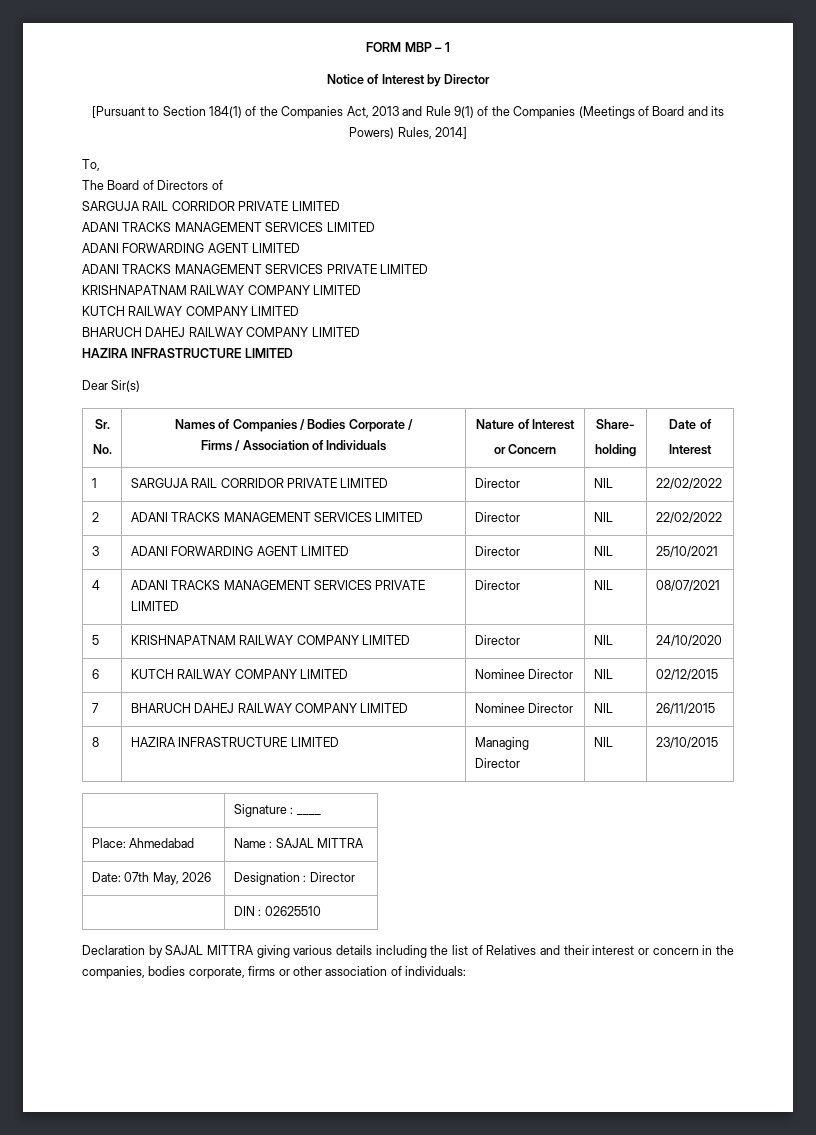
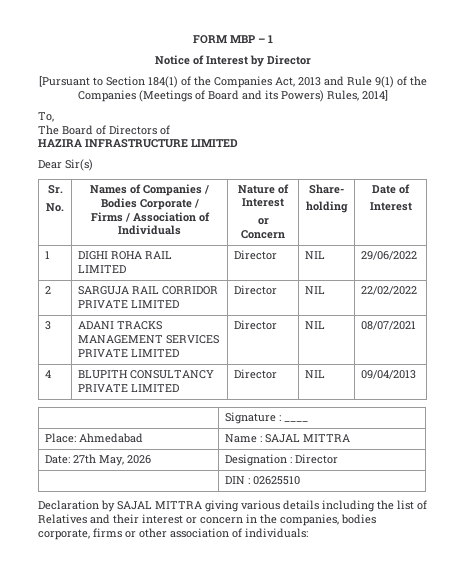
  The Board of Directors of
- SARGUJA RAIL CORRIDOR PRIVATE LIMITED
- ADANI TRACKS MANAGEMENT SERVICES LIMITED
- ADANI FORWARDING AGENT LIMITED
- ADANI TRACKS MANAGEMENT SERVICES PRIVATE LIMITED
- KRISHNAPATNAM RAILWAY COMPANY LIMITED
- KUTCH RAILWAY COMPANY LIMITED
- BHARUCH DAHEJ RAILWAY COMPANY LIMITED
- 1 | SARGUJA RAIL CORRIDOR PRIVATE LIMITED | Director | NIL | 22/02/2022
+ 1 | DIGHI ROHA RAIL LIMITED | Director | NIL | 29/06/2022
+ 2 | SARGUJA RAIL CORRIDOR PRIVATE LIMITED | Director | NIL | 22/02/2022
- 2 | ADANI TRACKS MANAGEMENT SERVICES LIMITED | Director | NIL | 22/02/2022
- 3 | ADANI FORWARDING AGENT LIMITED | Director | NIL | 25/10/2021
- 4 | ADANI TRACKS MANAGEMENT SERVICES PRIVATE LIMITED | Director | NIL | 08/07/2021
+ 3 | ADANI TRACKS MANAGEMENT SERVICES PRIVATE LIMITED | Director | NIL | 08/07/2021
- 5 | KRISHNAPATNAM RAILWAY COMPANY LIMITED | Director | NIL | 24/10/2020
- 6 | KUTCH RAILWAY COMPANY LIMITED | Nominee Director | NIL | 02/12/2015
- 7 | BHARUCH DAHEJ RAILWAY COMPANY LIMITED | Nominee Director | NIL | 26/11/2015
- 8 | HAZIRA INFRASTRUCTURE LIMITED | Managing Director | NIL | 23/10/2015
+ 4 | BLUPITH CONSULTANCY PRIVATE LIMITED | Director | NIL | 09/04/2013
- Date: 07th May, 2026 | Designation : Director
+ Date: 27th May, 2026 | Designation : Director

